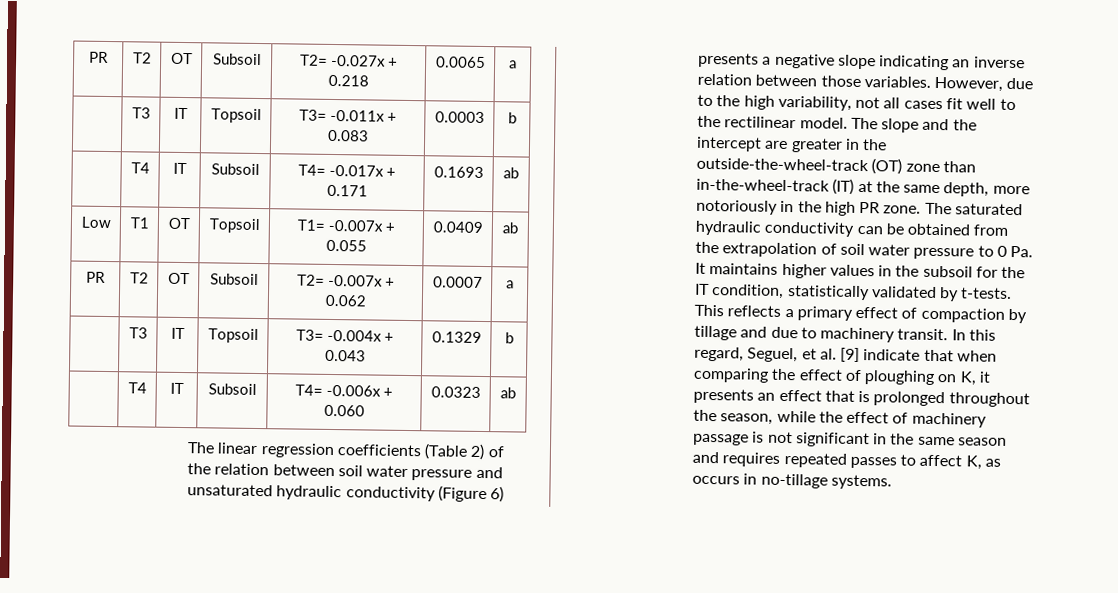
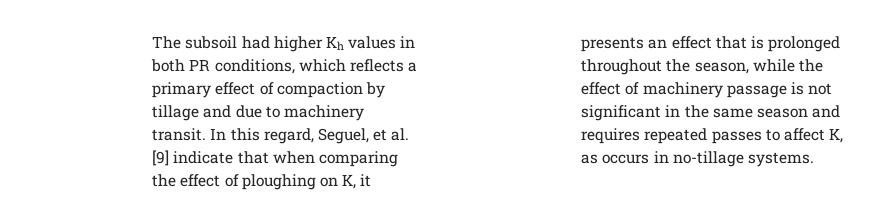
- PR | T2 | OT | Subsoil | T2= -0.027x + 0.218 | 0.0065 | a
- | T3 | IT | Topsoil | T3= -0.011x + 0.083 | 0.0003 | b
- | T4 | IT | Subsoil | T4= -0.017x + 0.171 | 0.1693 | ab
- Low | T1 | OT | Topsoil | T1= -0.007x + 0.055 | 0.0409 | ab
- PR | T2 | OT | Subsoil | T2= -0.007x + 0.062 | 0.0007 | a
- | T3 | IT | Topsoil | T3= -0.004x + 0.043 | 0.1329 | b
- | T4 | IT | Subsoil | T4= -0.006x + 0.060 | 0.0323 | ab
- The linear regression coefficients (Table 2) of the relation between soil water pressure and unsaturated hydraulic conductivity (Figure 6) presents a negative slope indicating an inverse relation between those variables. However, due to the high variability, not all cases fit well to the rectilinear model. The slope and the intercept are greater in the outside-the-wheel-track (OT) zone than in-the-wheel-track (IT) at the same depth, more notoriously in the high PR zone. The saturated hydraulic conductivity can be obtained from the extrapolation of soil water pressure to 0 Pa. It maintains higher values in the subsoil for the IT condition, statistically validated by t-tests. This reflects a primary effect of compaction by tillage and due to machinery transit.
+ The subsoil had higher Kh values in both PR conditions, which reflects a primary effect of compaction by tillage and due to machinery transit.

